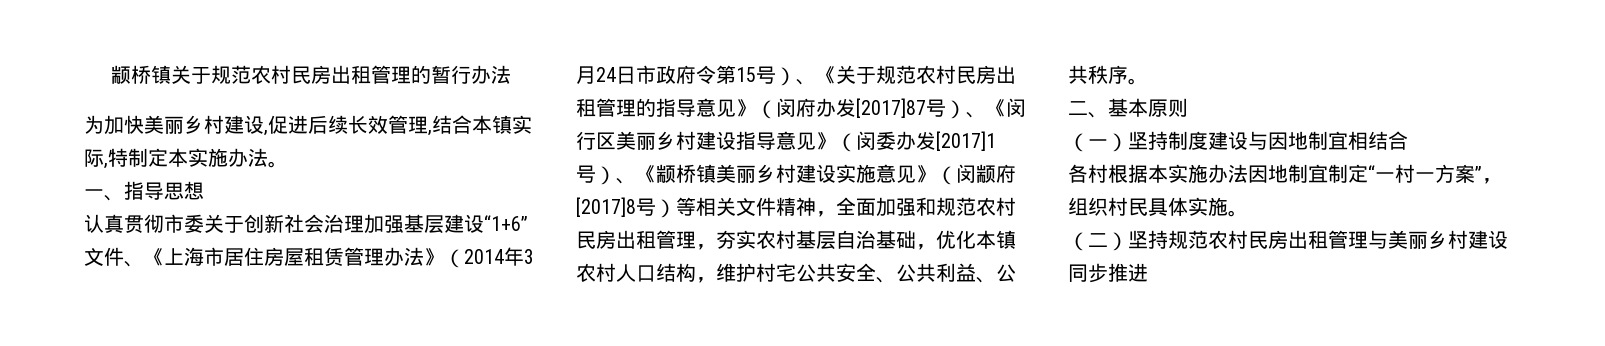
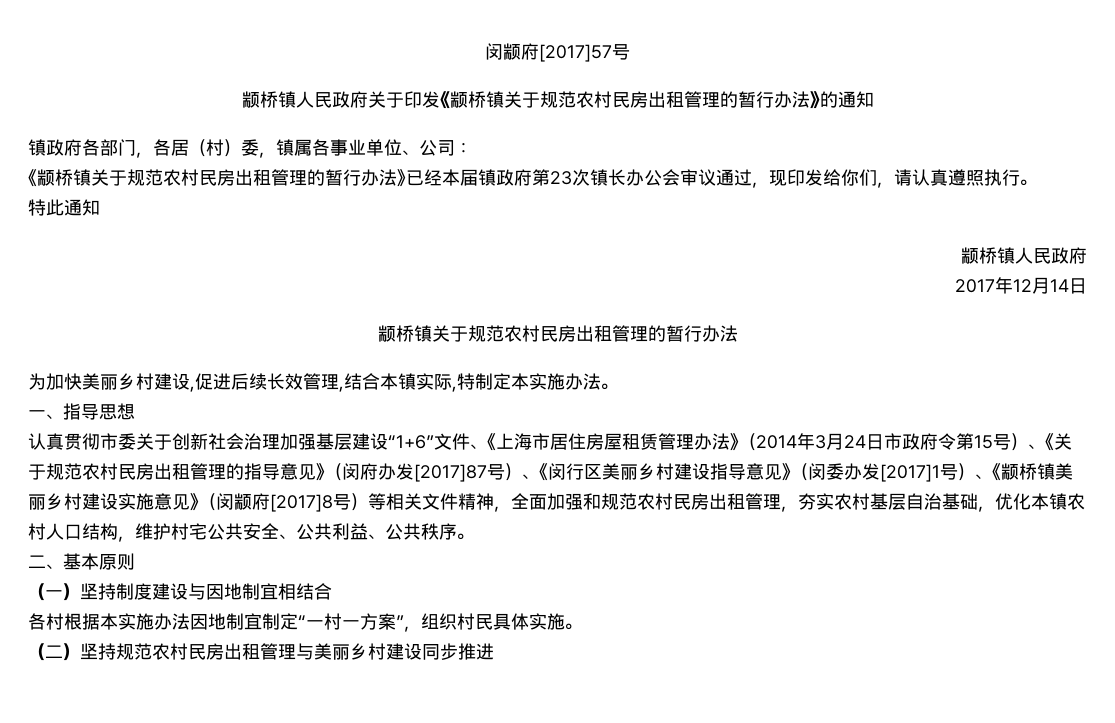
+ 闵颛府[2017]57号
+ 颛桥镇人民政府关于印发《颛桥镇关于规范农村民房出租管理的暂行办法》的通知
+ 镇政府各部门，各居（村）委，镇属各事业单位、公司：
+ 《颛桥镇关于规范农村民房出租管理的暂行办法》已经本届镇政府第23次镇长办公会审议通过，现印发给你们，请认真遵照执行。
+ 特此通知
+ 颛桥镇人民政府
+ 2017年12月14日

